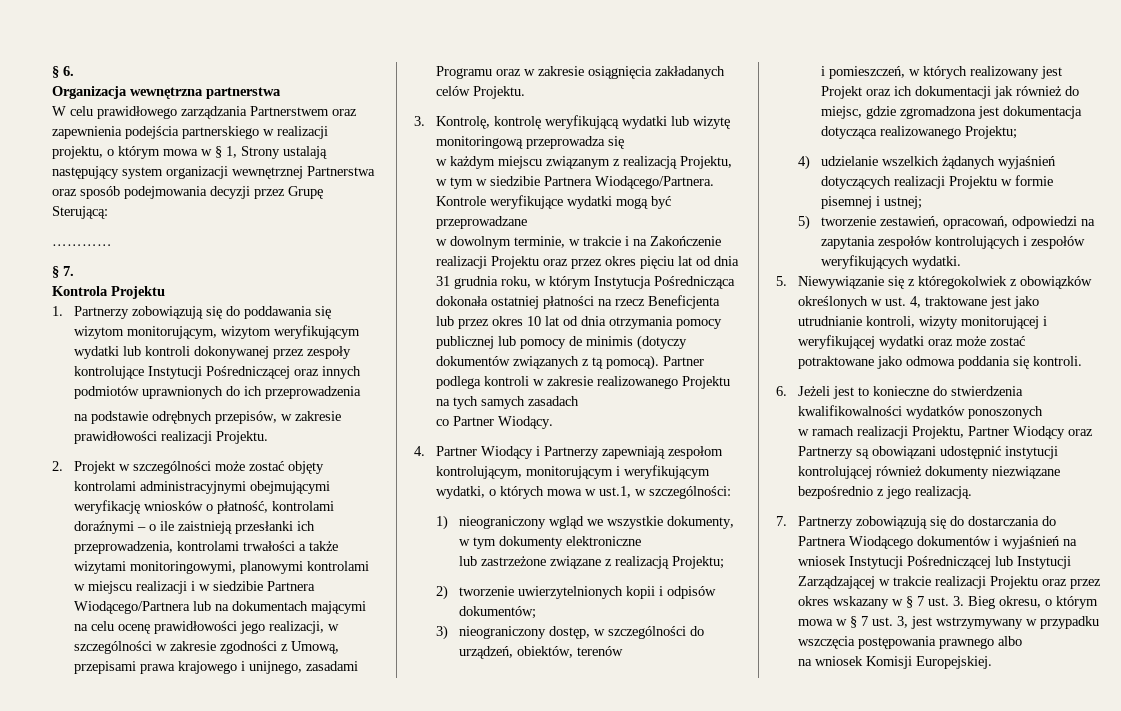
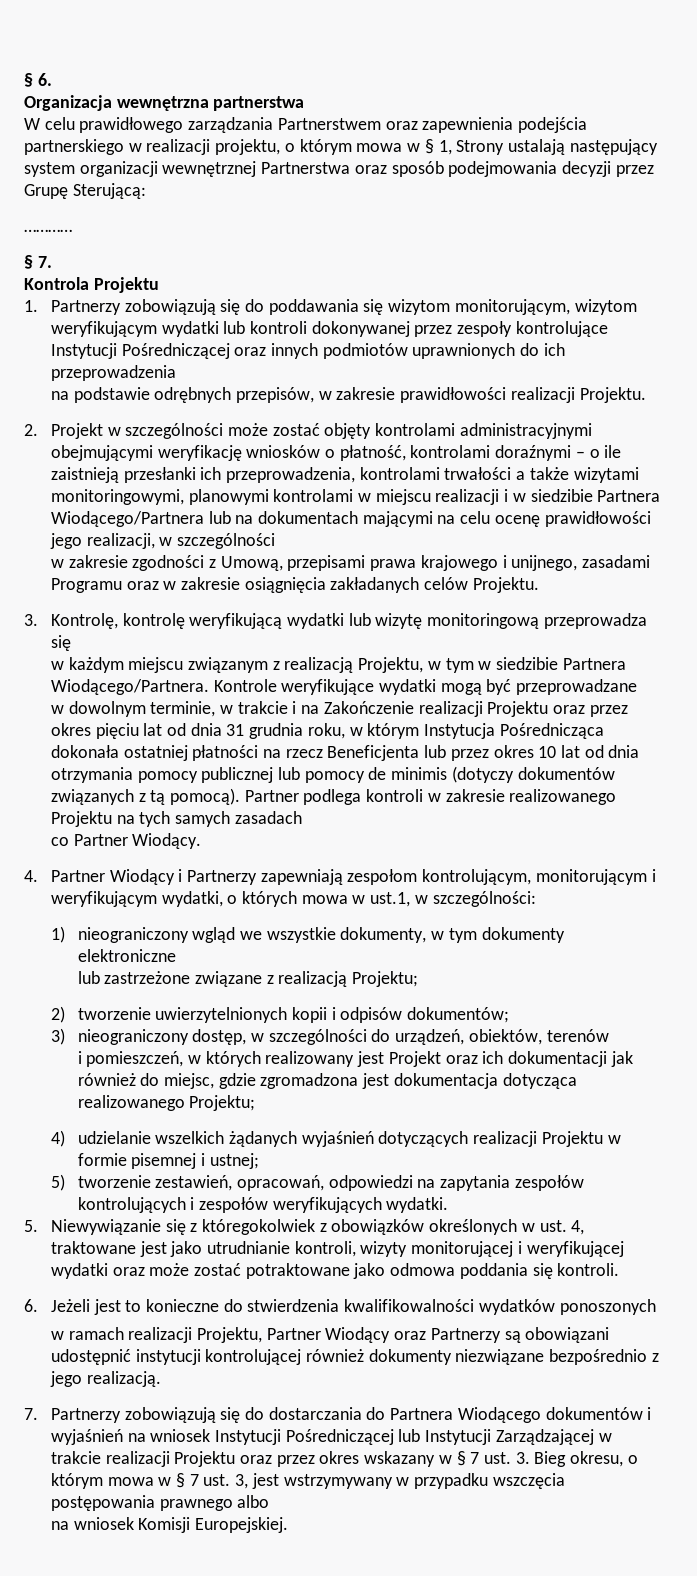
- 2. Projekt w szczególności może zostać objęty kontrolami administracyjnymi obejmującymi weryfikację wniosków o płatność, kontrolami doraźnymi – o ile zaistnieją przesłanki ich przeprowadzenia, kontrolami trwałości a także wizytami monitoringowymi, planowymi kontrolami w miejscu realizacji i w siedzibie Partnera Wiodącego/Partnera lub na dokumentach mającymi na celu ocenę prawidłowości jego realizacji, w szczególności w zakresie zgodności z Umową, przepisami prawa krajowego i unijnego, zasadami Programu oraz w zakresie osiągnięcia zakładanych celów Projektu.
+ 2. Projekt w szczególności może zostać objęty kontrolami administracyjnymi obejmującymi weryfikację wniosków o płatność, kontrolami doraźnymi – o ile zaistnieją przesłanki ich przeprowadzenia, kontrolami trwałości a także wizytami monitoringowymi, planowymi kontrolami w miejscu realizacji i w siedzibie Partnera Wiodącego/Partnera lub na dokumentach mającymi na celu ocenę prawidłowości jego realizacji, w szczególności
+ w zakresie zgodności z Umową, przepisami prawa krajowego i unijnego, zasadami Programu oraz w zakresie osiągnięcia zakładanych celów Projektu.

